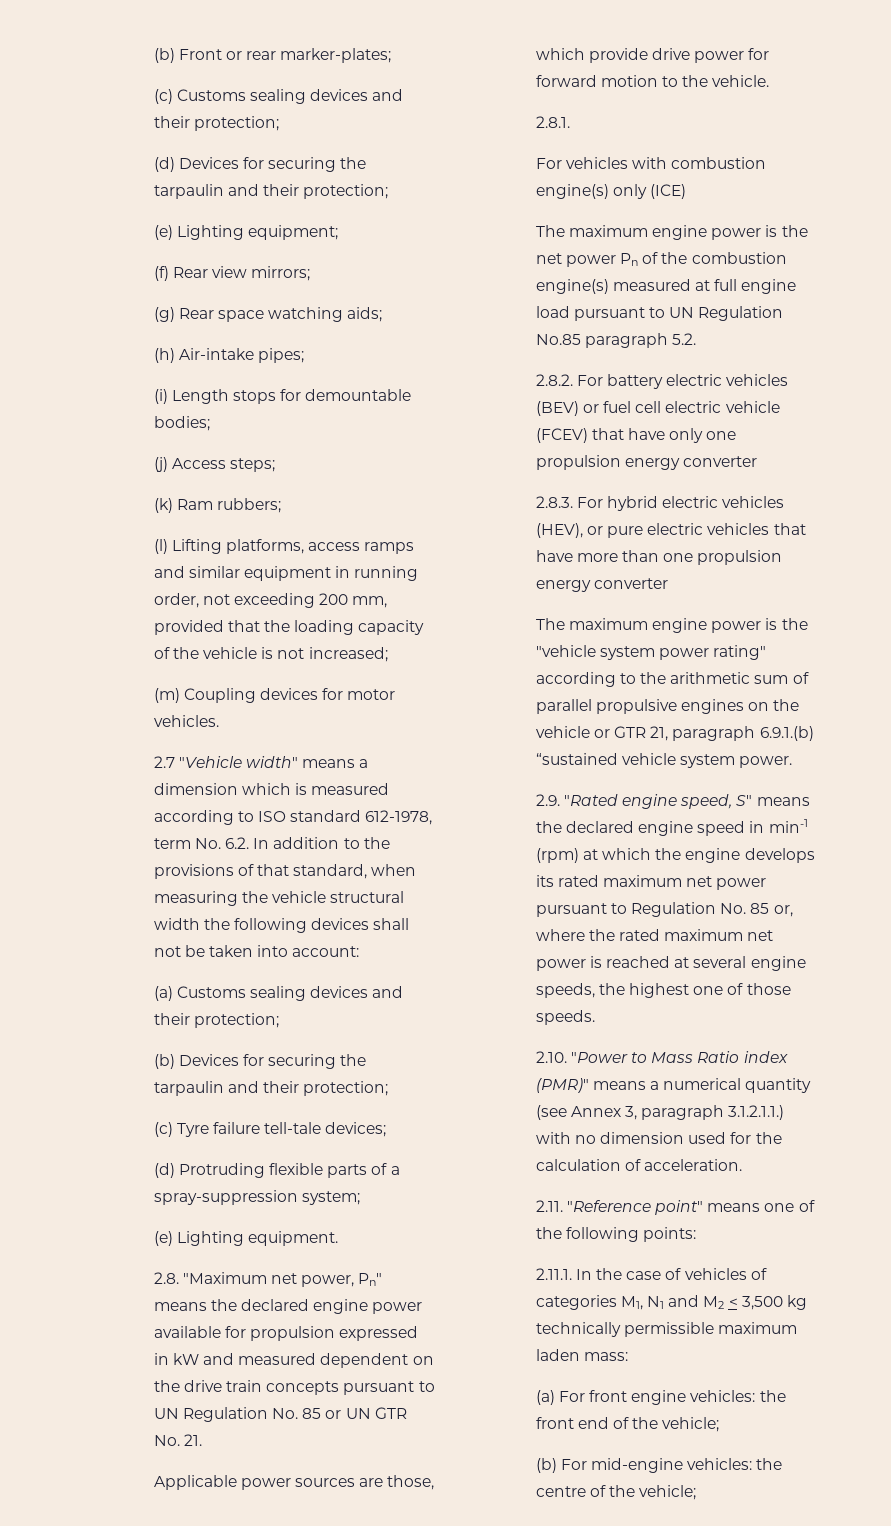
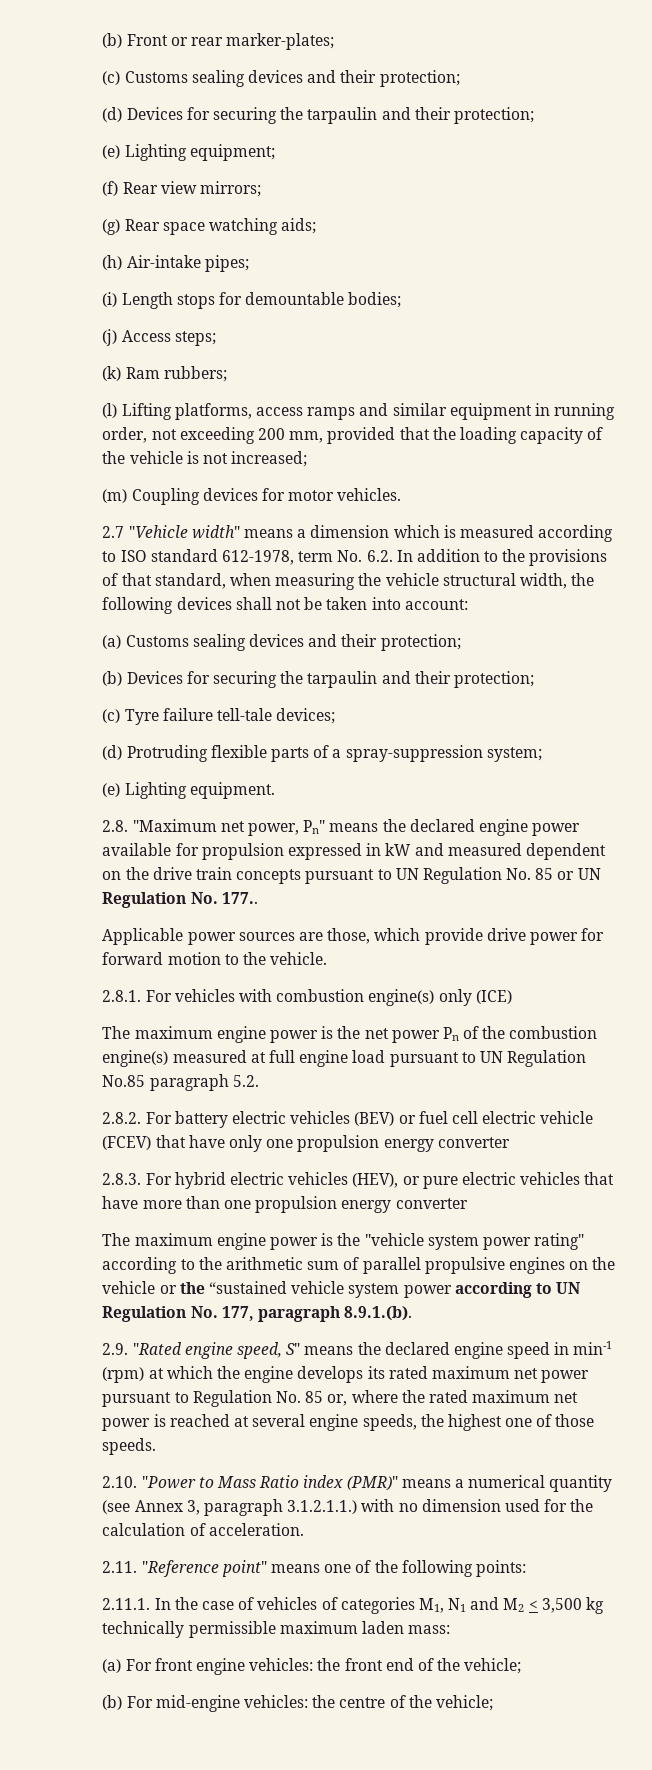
- 2.7 "Vehicle width" means a dimension which is measured according to ISO standard 612-1978, term No. 6.2. In addition to the provisions of that standard, when measuring the vehicle structural width the following devices shall not be taken into account:
+ 2.7 "Vehicle width" means a dimension which is measured according to ISO standard 612-1978, term No. 6.2. In addition to the provisions of that standard, when measuring the vehicle structural width, the following devices shall not be taken into account:
- 2.8. "Maximum net power, Pn" means the declared engine power available for propulsion expressed in kW and measured dependent on the drive train concepts pursuant to UN Regulation No. 85 or UN GTR No. 21.
+ 2.8. "Maximum net power, Pn" means the declared engine power available for propulsion expressed in kW and measured dependent on the drive train concepts pursuant to UN Regulation No. 85 or UN Regulation No. 177..
- 2.8.1.
- For vehicles with combustion engine(s) only (ICE)
+ 2.8.1. For vehicles with combustion engine(s) only (ICE)
- The maximum engine power is the "vehicle system power rating" according to the arithmetic sum of parallel propulsive engines on the vehicle or GTR 21, paragraph 6.9.1.(b) “sustained vehicle system power.
+ The maximum engine power is the "vehicle system power rating" according to the arithmetic sum of parallel propulsive engines on the vehicle or the “sustained vehicle system power according to UN Regulation No. 177, paragraph 8.9.1.(b).

